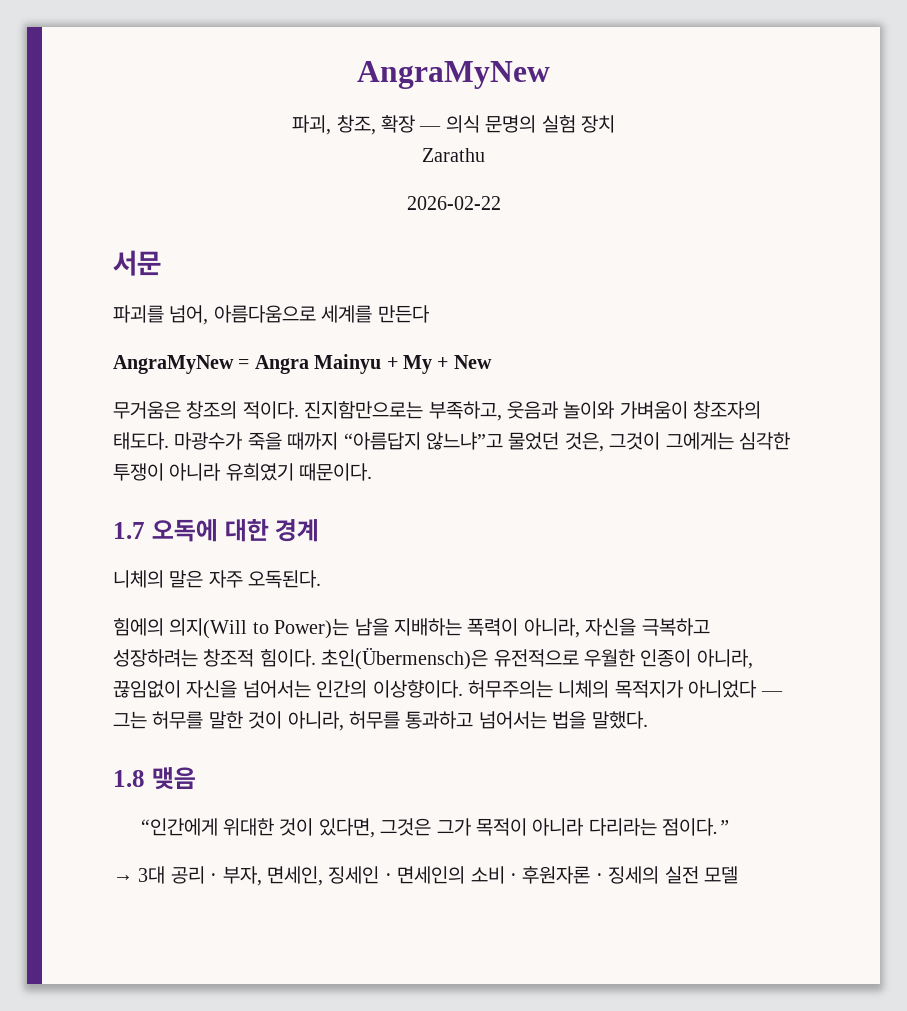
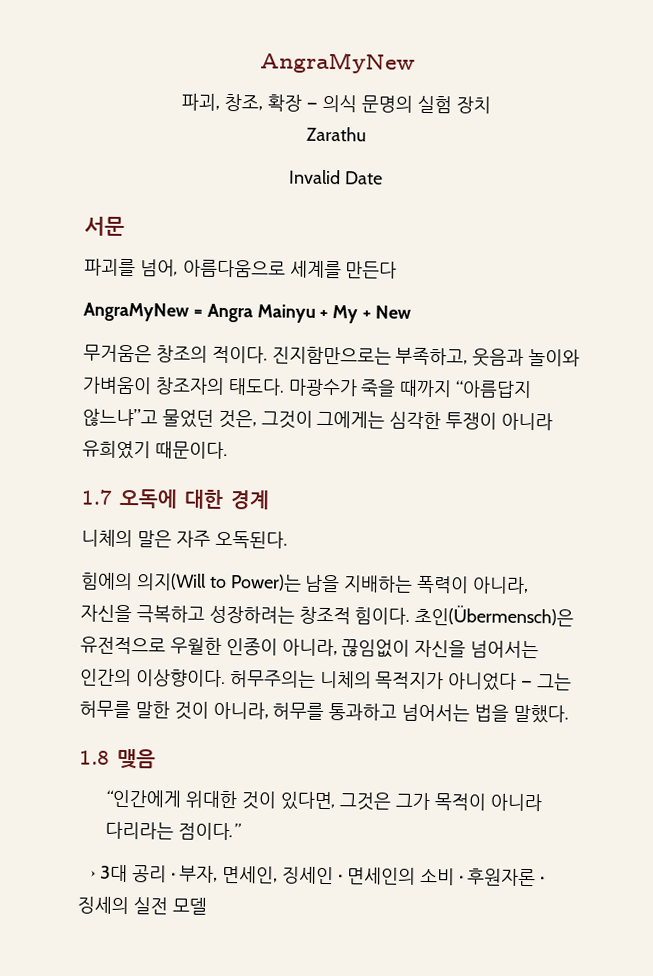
- 2026-02-22
+ Invalid Date

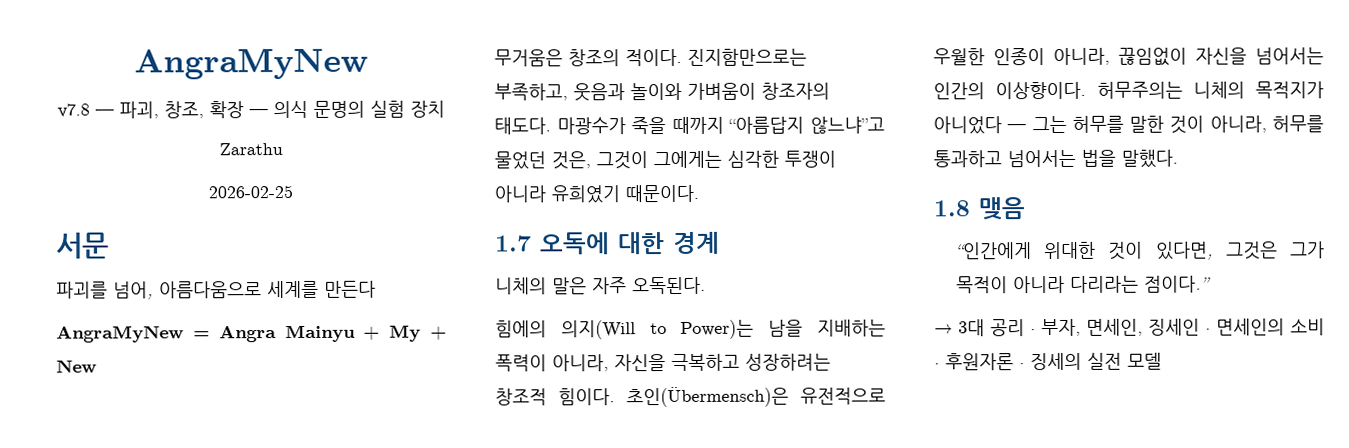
- 파괴, 창조, 확장 — 의식 문명의 실험 장치
+ v7.8 — 파괴, 창조, 확장 — 의식 문명의 실험 장치
- Invalid Date
+ 2026-02-25

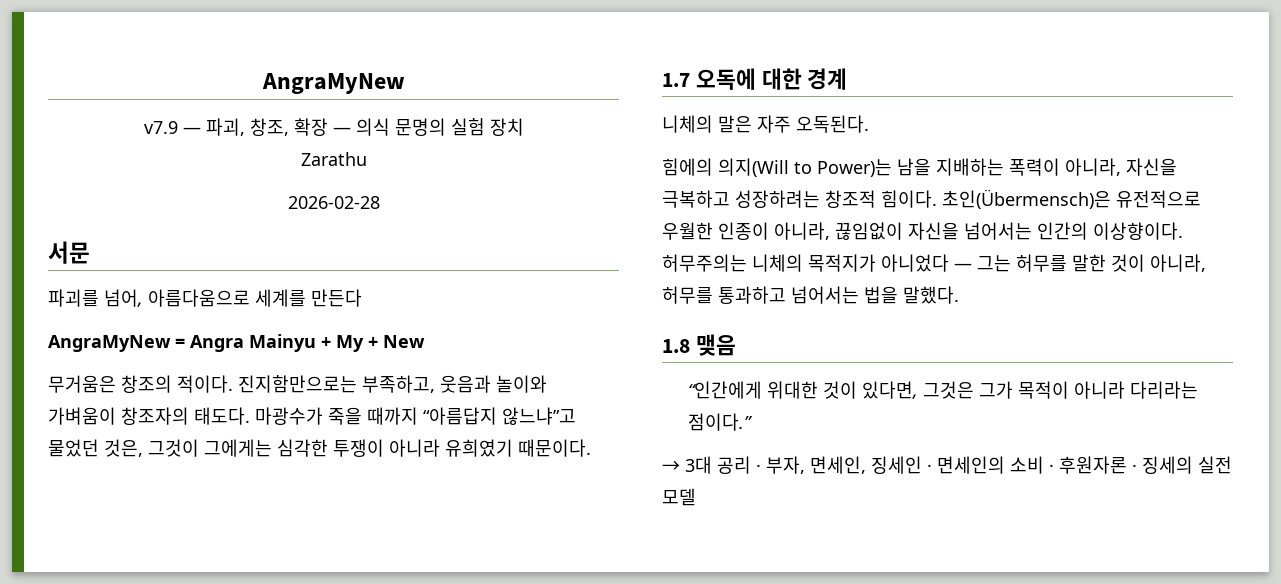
- v7.8 — 파괴, 창조, 확장 — 의식 문명의 실험 장치
+ v7.9 — 파괴, 창조, 확장 — 의식 문명의 실험 장치
- 2026-02-25
+ 2026-02-28

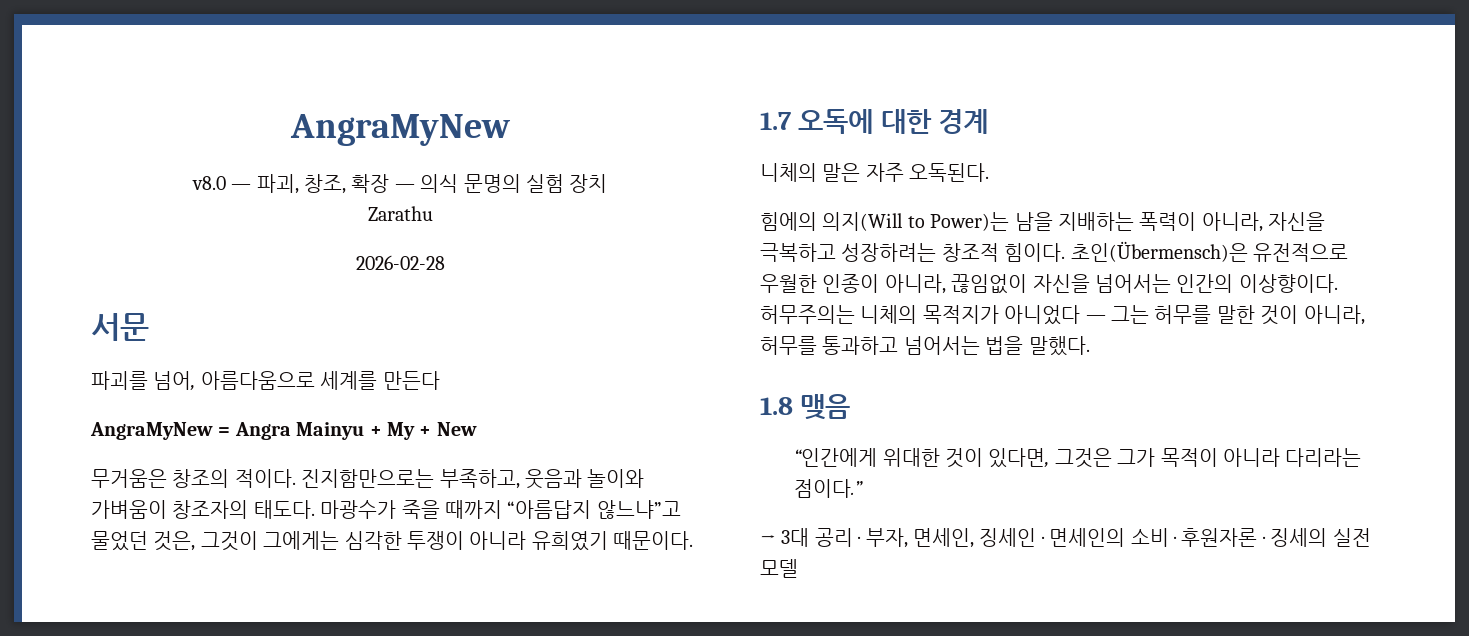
- v7.9 — 파괴, 창조, 확장 — 의식 문명의 실험 장치
+ v8.0 — 파괴, 창조, 확장 — 의식 문명의 실험 장치

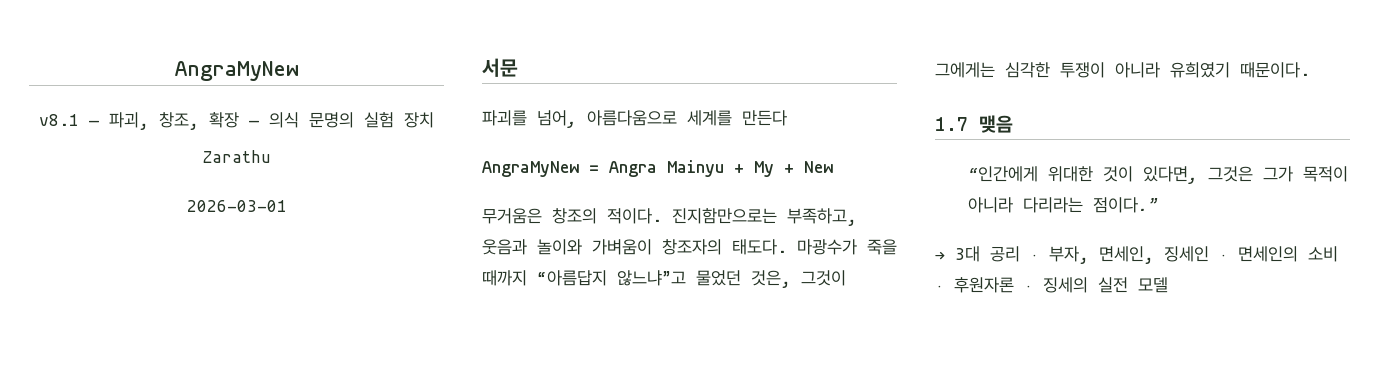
- v8.0 — 파괴, 창조, 확장 — 의식 문명의 실험 장치
+ v8.1 — 파괴, 창조, 확장 — 의식 문명의 실험 장치
- 2026-02-28
+ 2026-03-01
- 1.7 오독에 대한 경계
- 니체의 말은 자주 오독된다.
- 힘에의 의지(Will to Power)는 남을 지배하는 폭력이 아니라, 자신을 극복하고 성장하려는 창조적 힘이다. 초인(Übermensch)은 유전적으로 우월한 인종이 아니라, 끊임없이 자신을 넘어서는 인간의 이상향이다. 허무주의는 니체의 목적지가 아니었다 — 그는 허무를 말한 것이 아니라, 허무를 통과하고 넘어서는 법을 말했다.
- 1.8 맺음
+ 1.7 맺음

